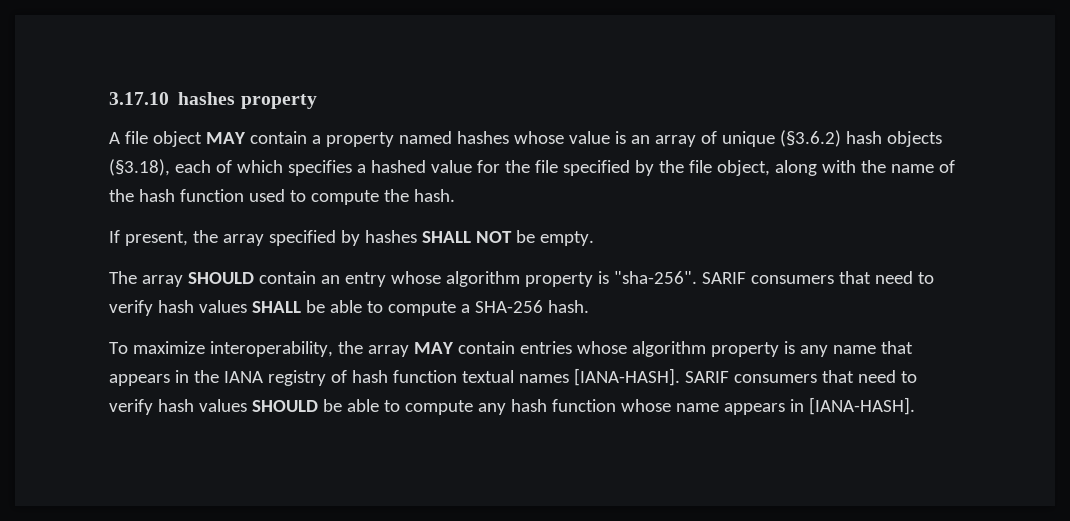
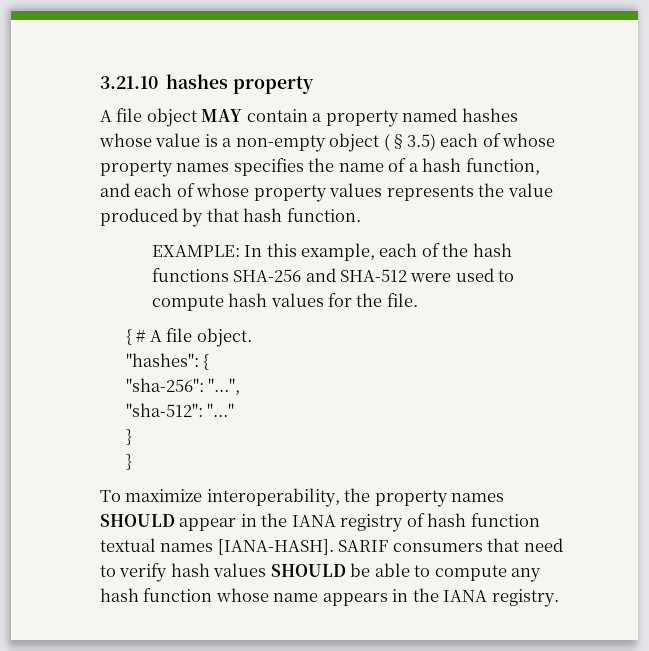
- 3.17.10 hashes property
+ 3.21.10 hashes property
- A file object MAY contain a property named hashes whose value is an array of unique (§3.6.2) hash objects (§3.18), each of which specifies a hashed value for the file specified by the file object, along with the name of the hash function used to compute the hash.
- If present, the array specified by hashes SHALL NOT be empty.
- The array SHOULD contain an entry whose algorithm property is "sha-256". SARIF consumers that need to verify hash values SHALL be able to compute a SHA-256 hash.
- To maximize interoperability, the array MAY contain entries whose algorithm property is any name that appears in the IANA registry of hash function textual names [IANA-HASH].
+ A file object MAY contain a property named hashes whose value is a non-empty object (§3.5) each of whose property names specifies the name of a hash function, and each of whose property values represents the value produced by that hash function.
+ EXAMPLE: In this example, each of the hash functions SHA-256 and SHA-512 were used to compute hash values for the file.
+ { # A file object.
+ "hashes": {
+ "sha-256": "...",
+ "sha-512": "..."
+ }
+ }
+ To maximize interoperability, the property names SHOULD appear in the IANA registry of hash function textual names [IANA-HASH].
- SARIF consumers that need to verify hash values SHOULD be able to compute any hash function whose name appears in [IANA-HASH].
+ SARIF consumers that need to verify hash values SHOULD be able to compute any hash function whose name appears in the IANA registry.

